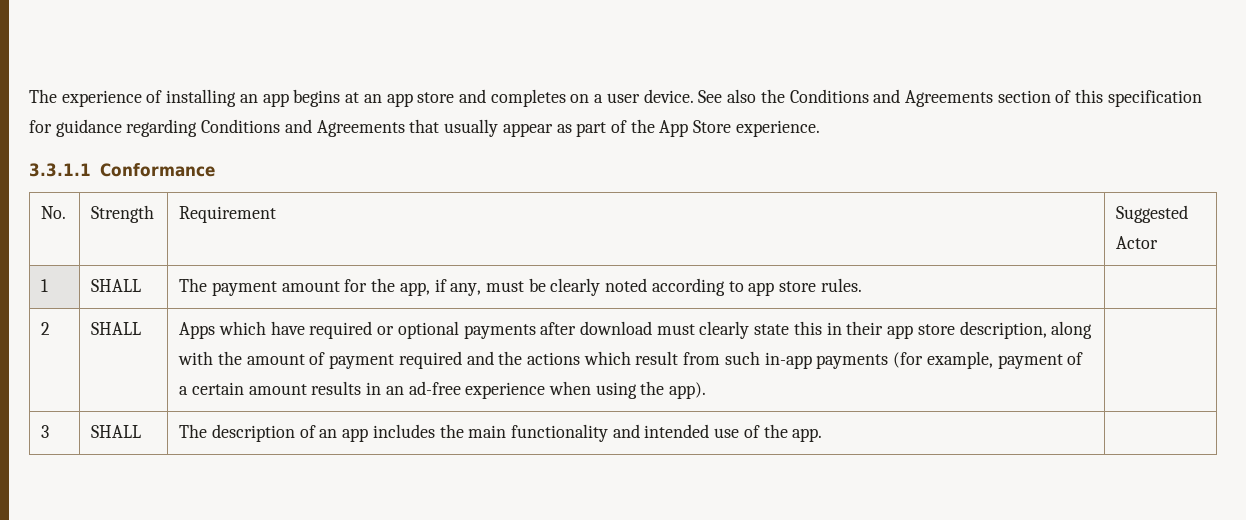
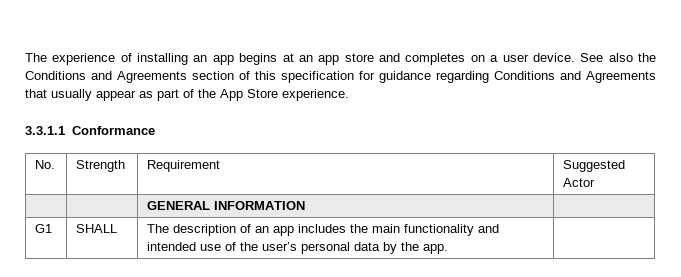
- 1 | SHALL | The payment amount for the app, if any, must be clearly noted according to app store rules. |
- 2 | SHALL | Apps which have required or optional payments after download must clearly state this in their app store description, along with the amount of payment required and the actions which result from such in-app payments (for example, payment of a certain amount results in an ad-free experience when using the app). |
- 3 | SHALL | The description of an app includes the main functionality and intended use of the app. |
+ | | GENERAL INFORMATION |
+ G1 | SHALL | The description of an app includes the main functionality and intended use of the user’s personal data by the app. |

